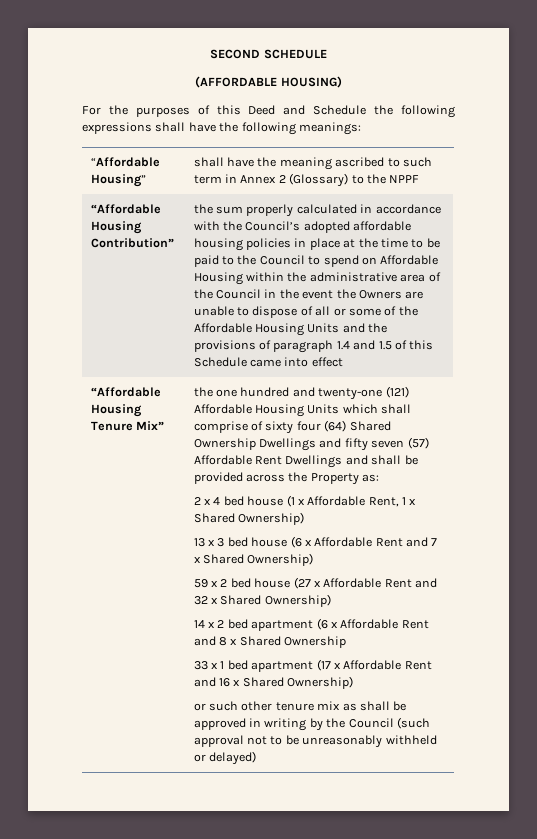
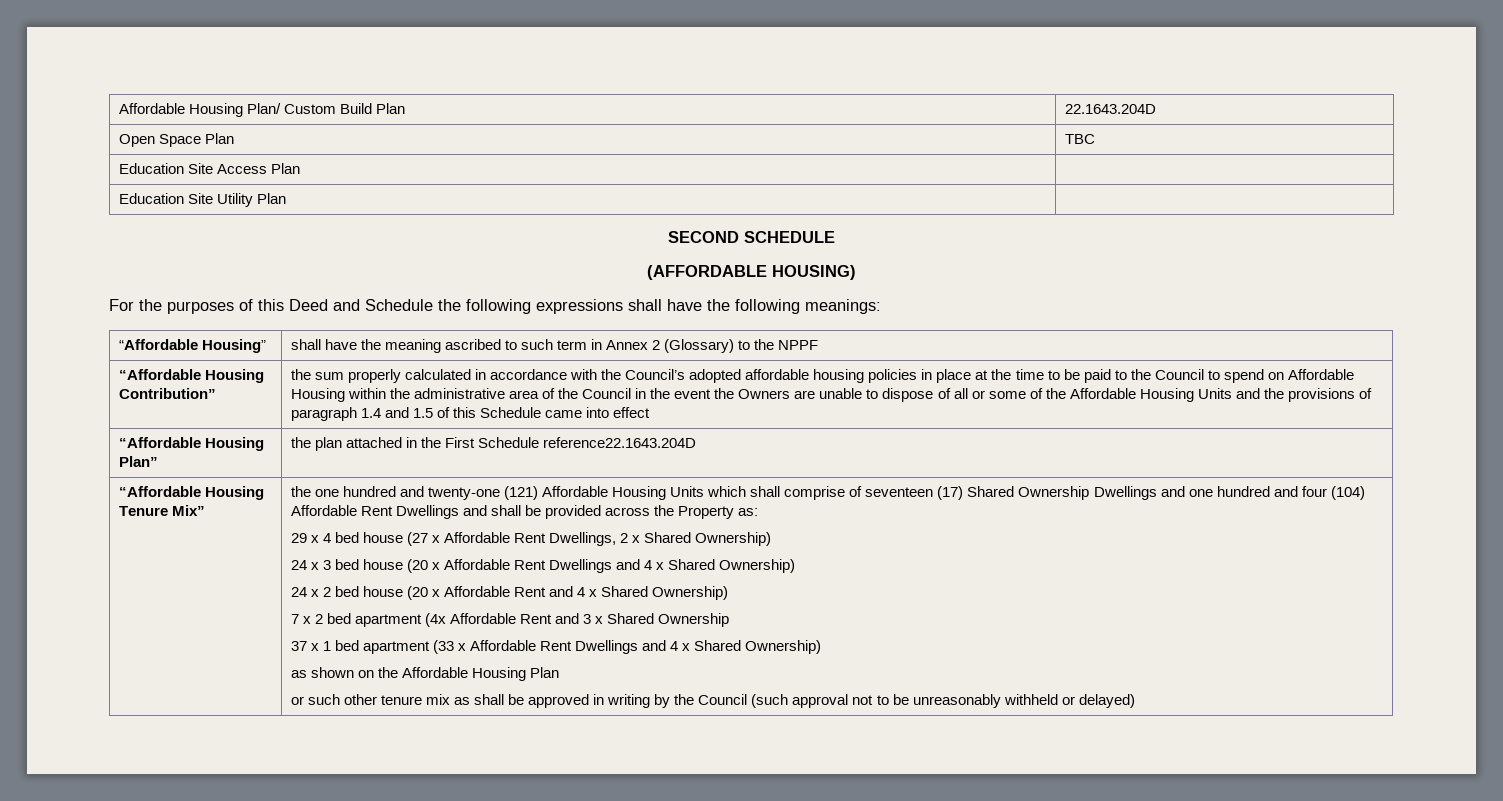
+ Affordable Housing Plan/ Custom Build Plan | 22.1643.204D
+ Open Space Plan | TBC
+ Education Site Access Plan |
+ Education Site Utility Plan |
+ “Affordable Housing Plan” | the plan attached in the First Schedule reference22.1643.204D
- the one hundred and twenty-one (121) Affordable Housing Units which shall comprise of sixty four (64) Shared Ownership Dwellings and fifty seven (57) Affordable Rent Dwellings and shall be provided across the Property as:
+ the one hundred and twenty-one (121) Affordable Housing Units which shall comprise of seventeen (17) Shared Ownership Dwellings and one hundred and four (104) Affordable Rent Dwellings and shall be provided across the Property as:
- 2 x 4 bed house (1 x Affordable Rent, 1 x Shared Ownership)
- 13 x 3 bed house (6 x Affordable Rent and 7 x Shared Ownership)
- 59 x 2 bed house (27 x Affordable Rent and 32 x Shared Ownership)
- 14 x 2 bed apartment (6 x Affordable Rent and 8 x Shared Ownership
+ 29 x 4 bed house (27 x Affordable Rent Dwellings, 2 x Shared Ownership)
+ 24 x 3 bed house (20 x Affordable Rent Dwellings and 4 x Shared Ownership)
+ 24 x 2 bed house (20 x Affordable Rent and 4 x Shared Ownership)
+ 7 x 2 bed apartment (4x Affordable Rent and 3 x Shared Ownership
- 33 x 1 bed apartment (17 x Affordable Rent and 16 x Shared Ownership)
+ 37 x 1 bed apartment (33 x Affordable Rent Dwellings and 4 x Shared Ownership)
+ as shown on the Affordable Housing Plan

